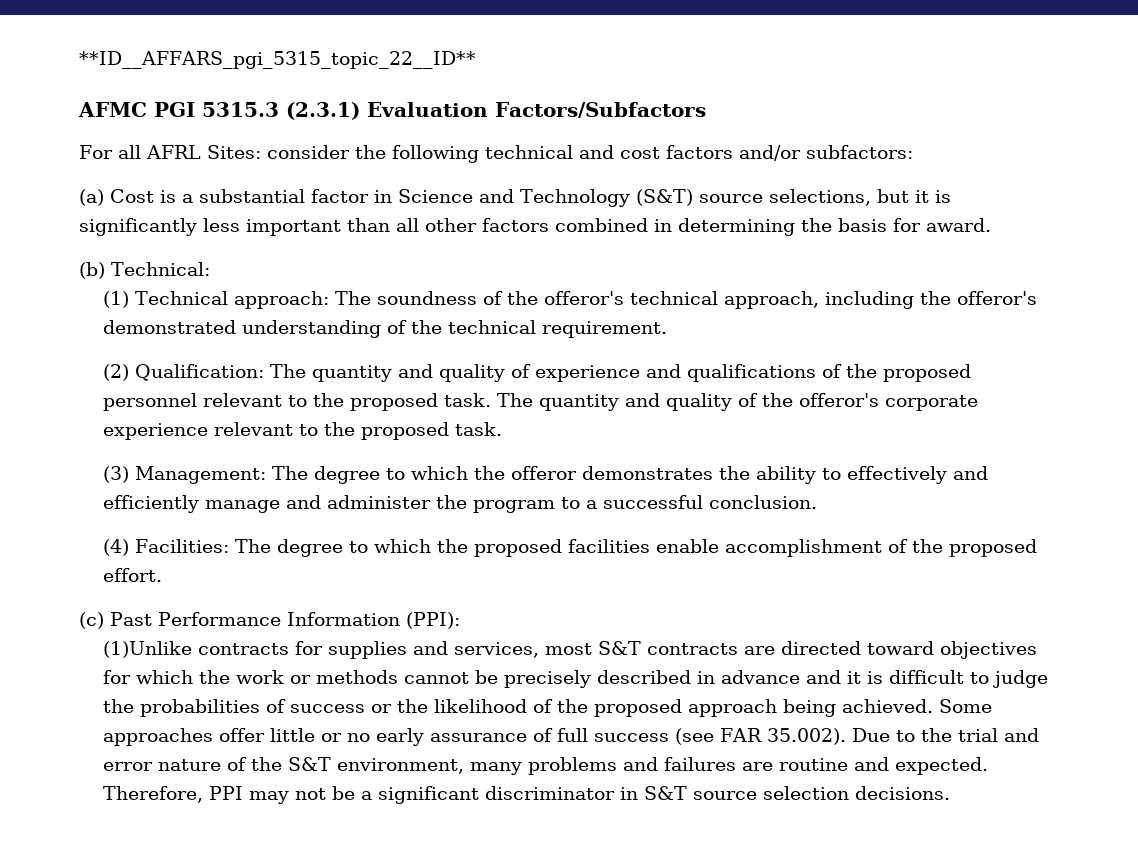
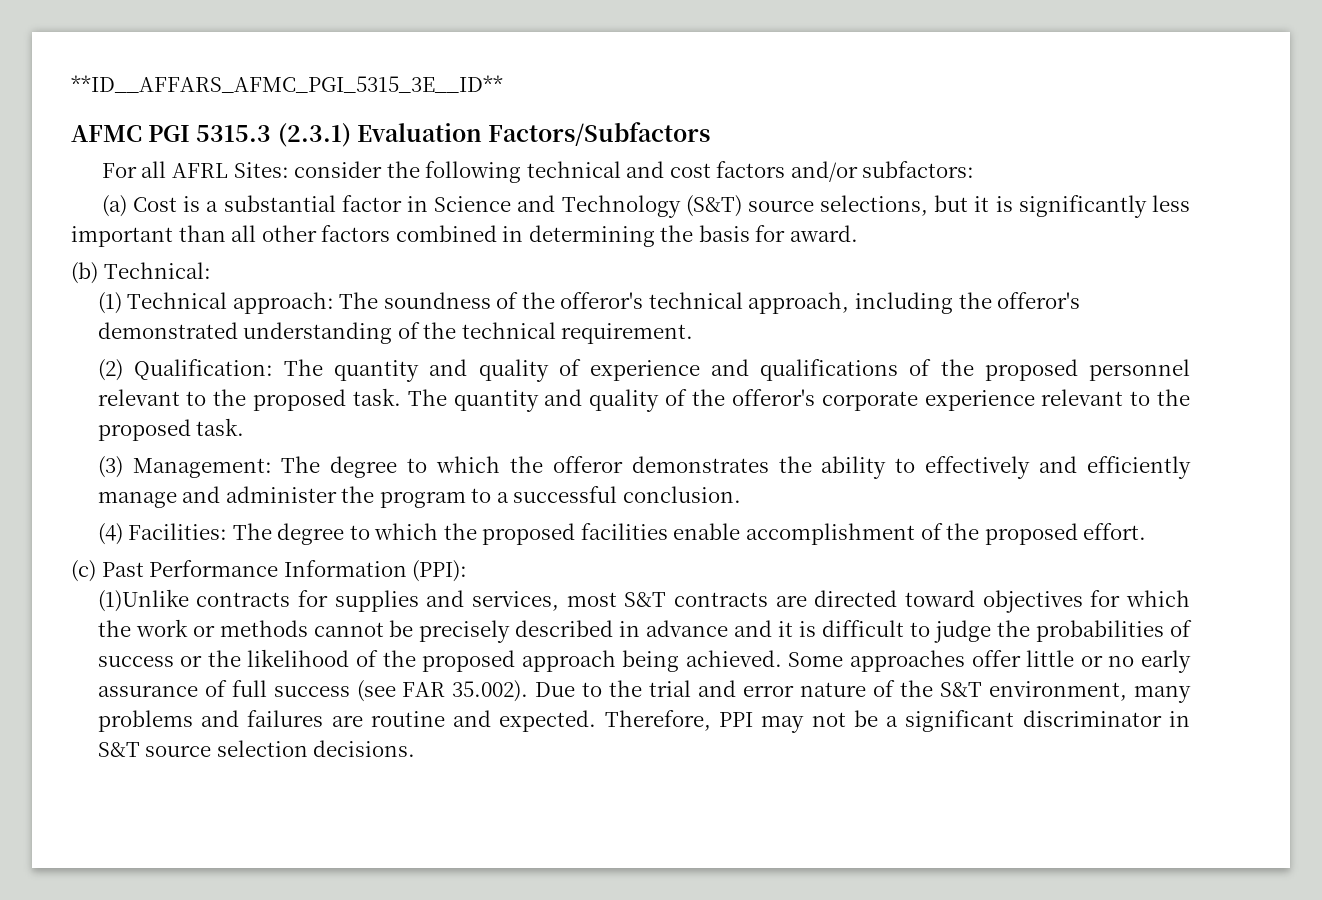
- **ID__AFFARS_pgi_5315_topic_22__ID**
+ **ID__AFFARS_AFMC_PGI_5315_3E__ID**

